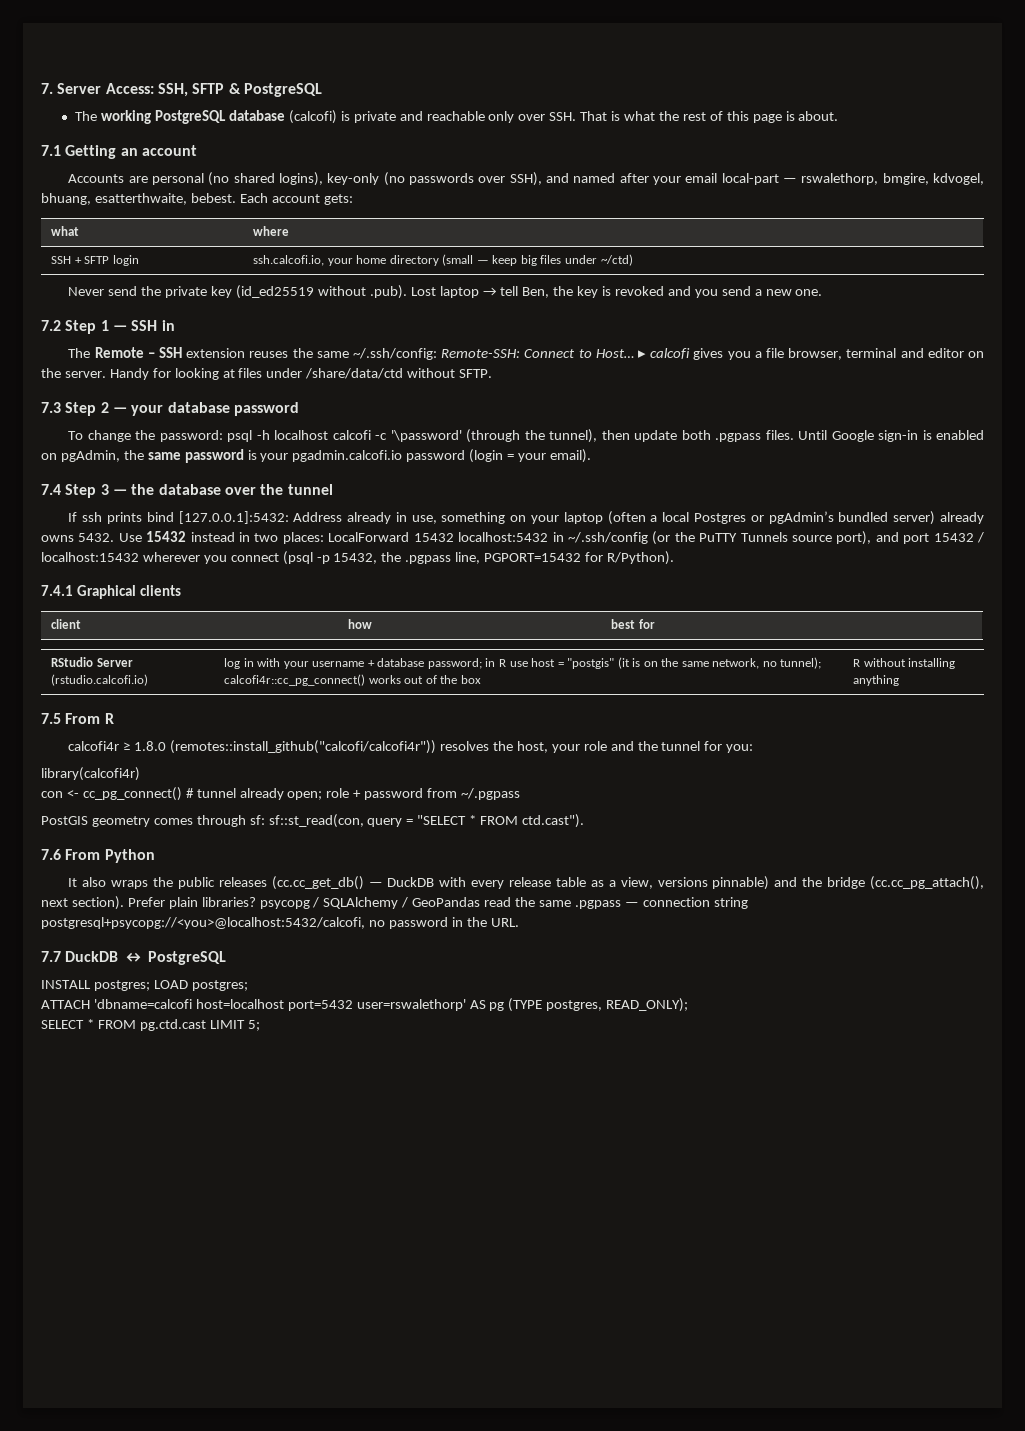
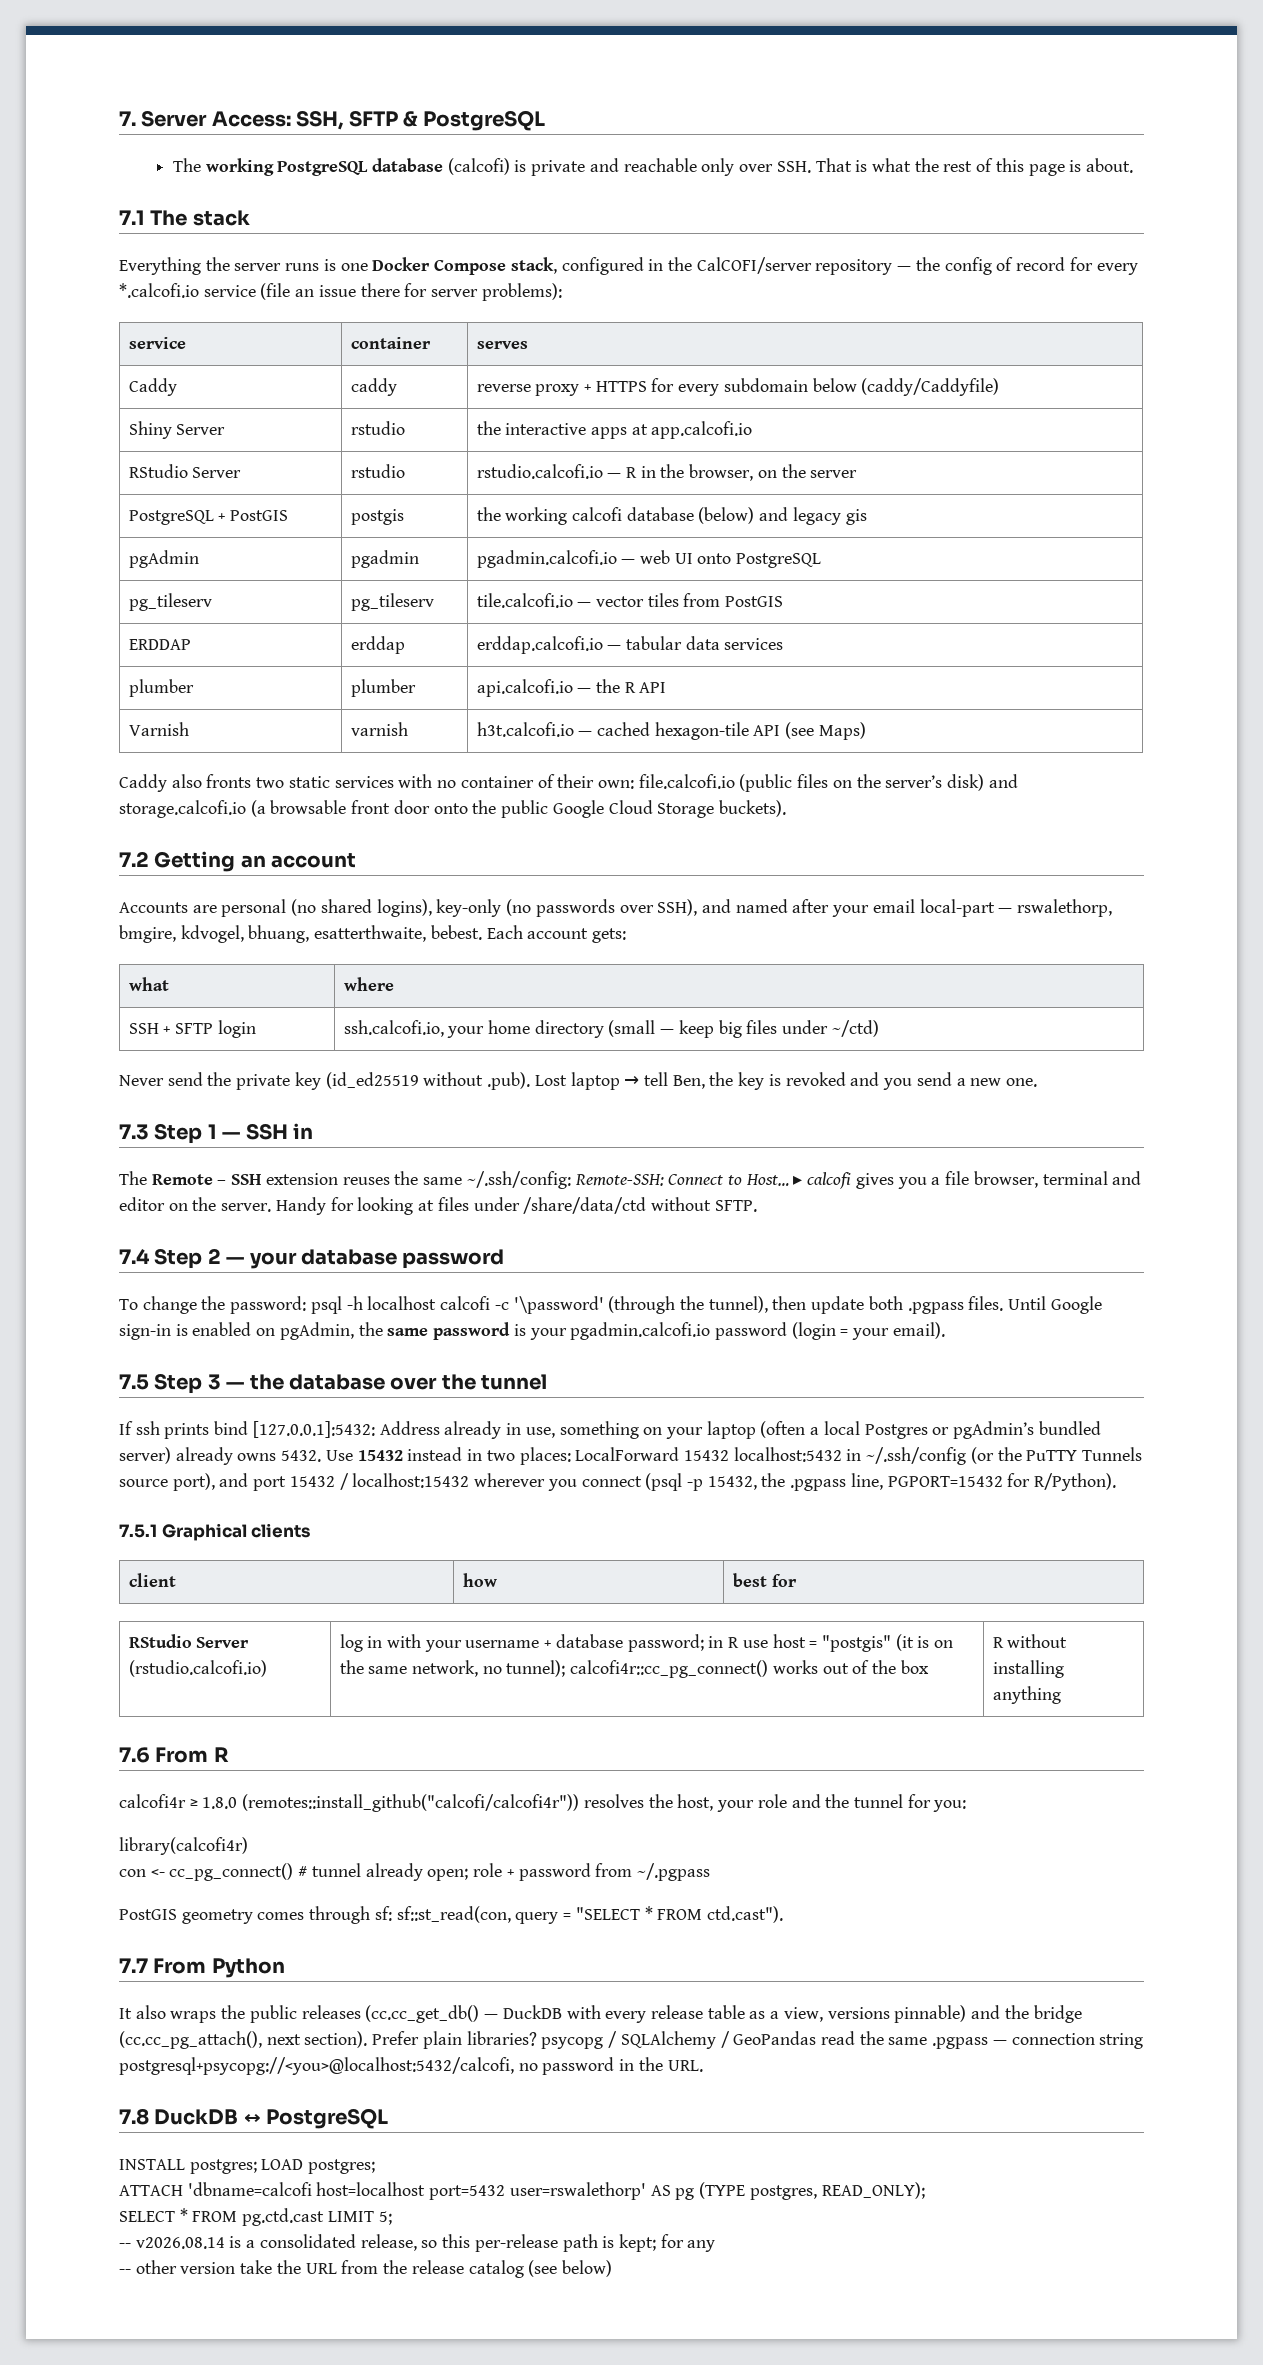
- 7.1 Getting an account
+ 7.1 The stack
+ Everything the server runs is one Docker Compose stack, configured in the CalCOFI/server repository — the config of record for every *.calcofi.io service (file an issue there for server problems):
+ service | container | serves
+ Caddy | caddy | reverse proxy + HTTPS for every subdomain below (caddy/Caddyfile)
+ Shiny Server | rstudio | the interactive apps at app.calcofi.io
+ RStudio Server | rstudio | rstudio.calcofi.io — R in the browser, on the server
+ PostgreSQL + PostGIS | postgis | the working calcofi database (below) and legacy gis
+ pgAdmin | pgadmin | pgadmin.calcofi.io — web UI onto PostgreSQL
+ pg_tileserv | pg_tileserv | tile.calcofi.io — vector tiles from PostGIS
+ ERDDAP | erddap | erddap.calcofi.io — tabular data services
+ plumber | plumber | api.calcofi.io — the R API
+ Varnish | varnish | h3t.calcofi.io — cached hexagon-tile API (see Maps)
+ Caddy also fronts two static services with no container of their own: file.calcofi.io (public files on the server’s disk) and storage.calcofi.io (a browsable front door onto the public Google Cloud Storage buckets).
+ 7.2 Getting an account
- 7.2 Step 1 — SSH in
+ 7.3 Step 1 — SSH in
- 7.3 Step 2 — your database password
+ 7.4 Step 2 — your database password
- 7.4 Step 3 — the database over the tunnel
+ 7.5 Step 3 — the database over the tunnel
- 7.4.1 Graphical clients
+ 7.5.1 Graphical clients
- 7.5 From R
+ 7.6 From R
- 7.6 From Python
+ 7.7 From Python
- 7.7 DuckDB ↔ PostgreSQL
+ 7.8 DuckDB ↔ PostgreSQL
+ -- v2026.08.14 is a consolidated release, so this per-release path is kept; for any
+ -- other version take the URL from the release catalog (see below)

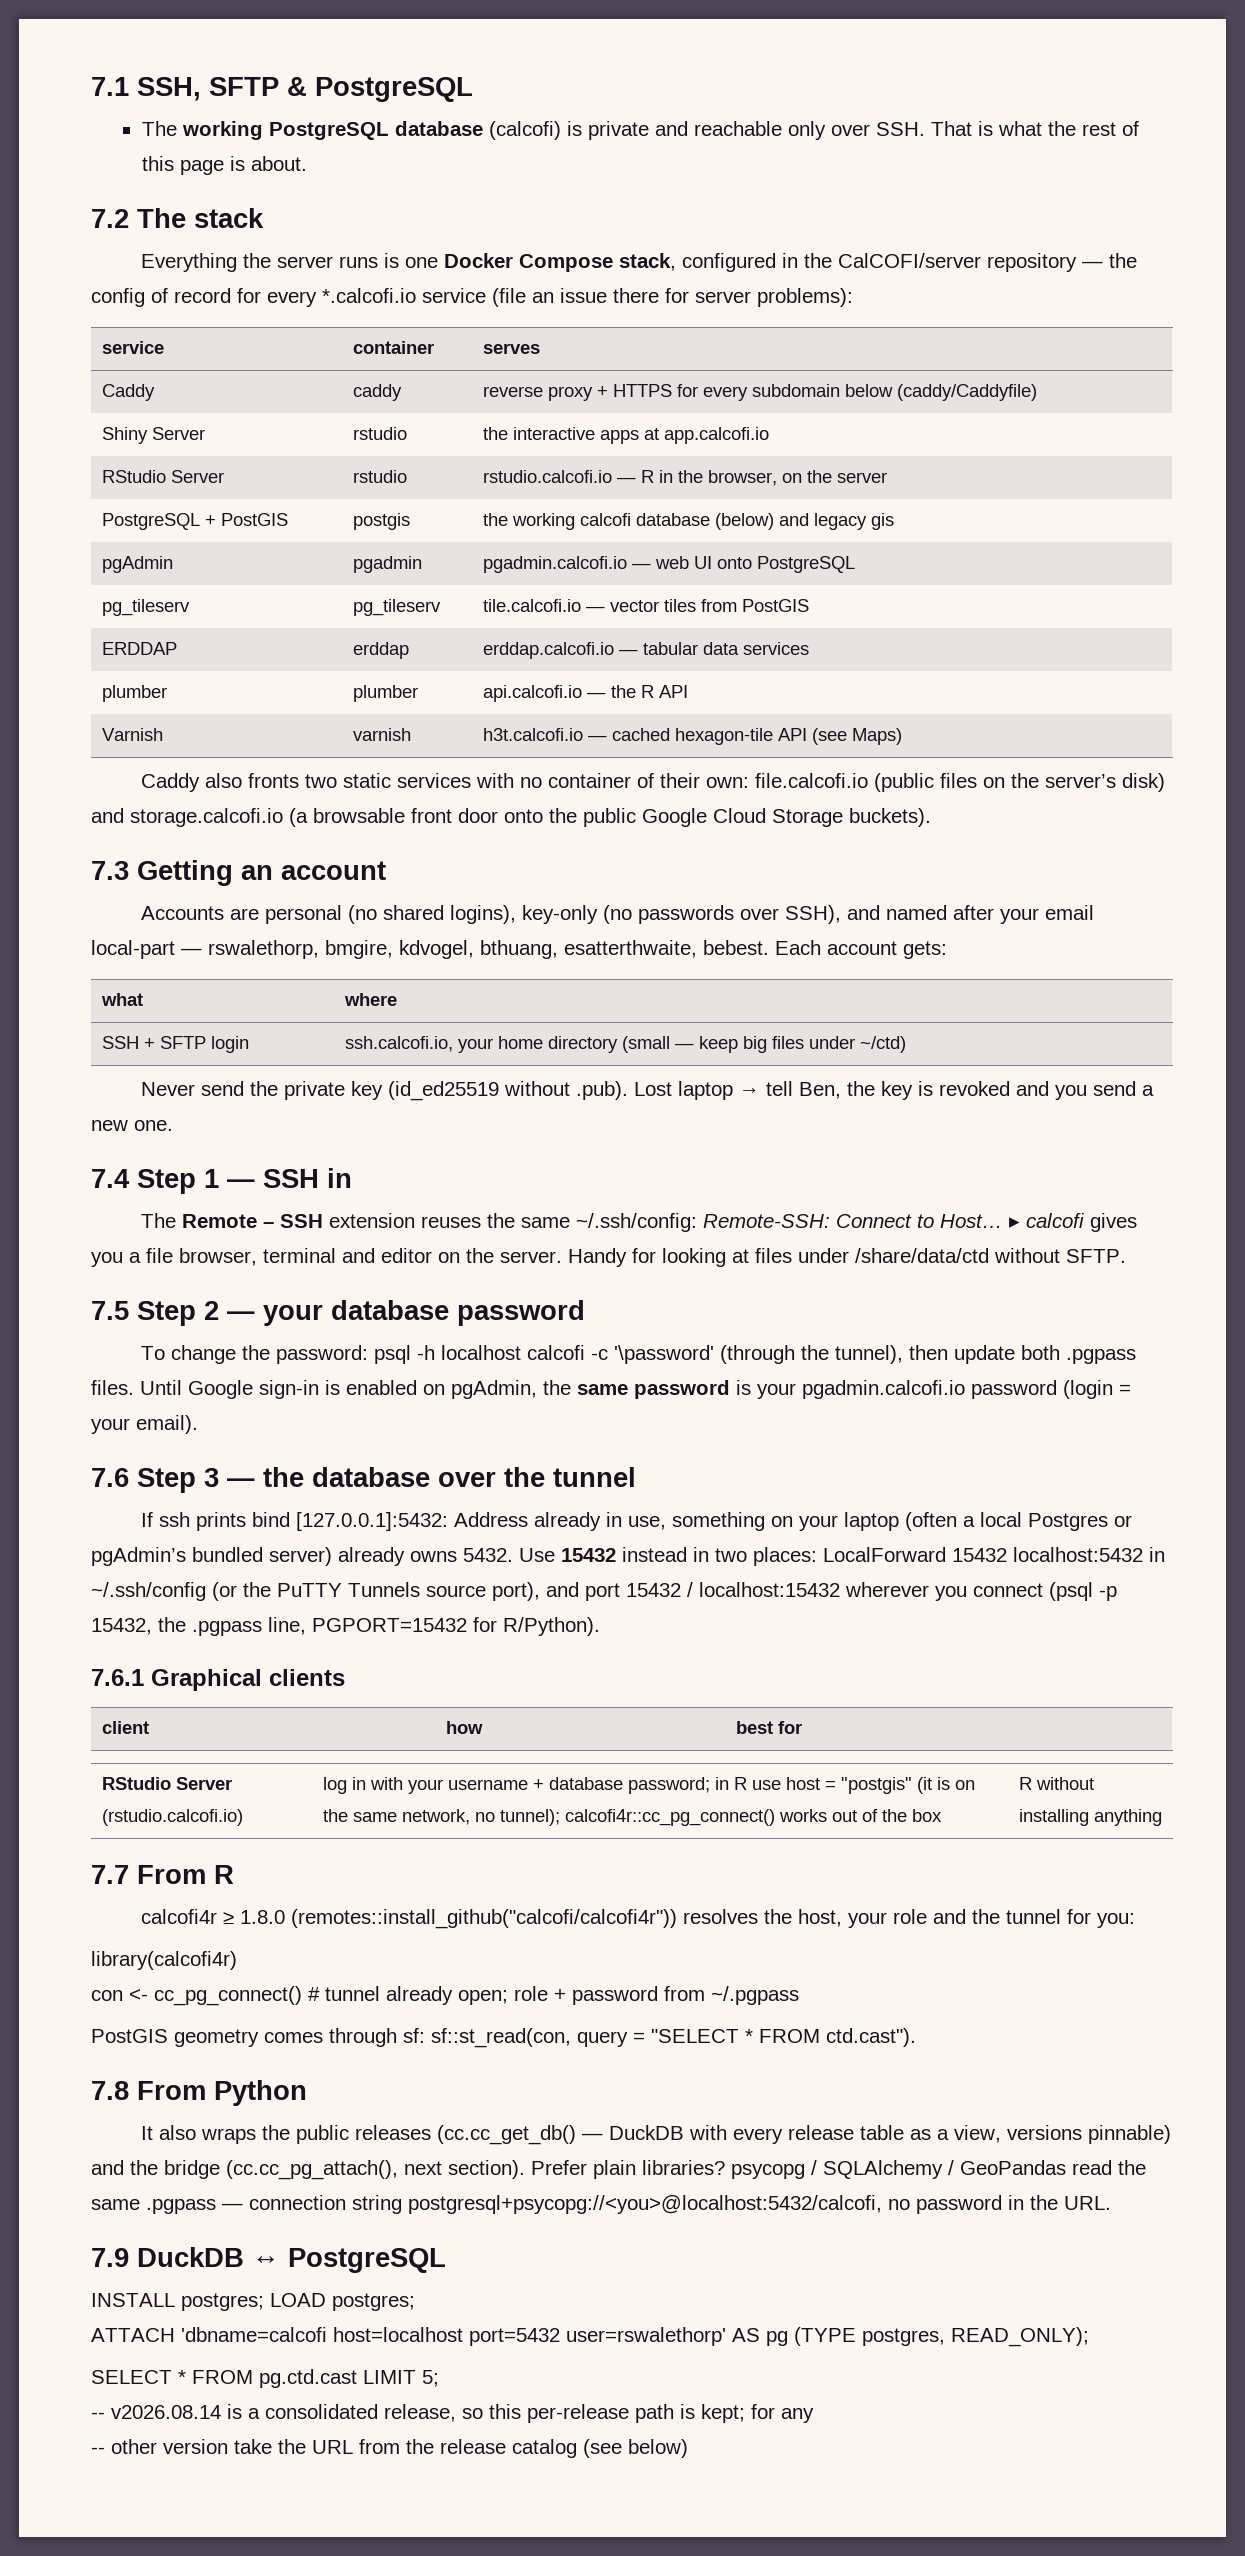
- 7. Server Access: SSH, SFTP & PostgreSQL
+ 7.1 SSH, SFTP & PostgreSQL
- 7.1 The stack
+ 7.2 The stack
- 7.2 Getting an account
+ 7.3 Getting an account
- Accounts are personal (no shared logins), key-only (no passwords over SSH), and named after your email local-part — rswalethorp, bmgire, kdvogel, bhuang, esatterthwaite, bebest.
+ Accounts are personal (no shared logins), key-only (no passwords over SSH), and named after your email local-part — rswalethorp, bmgire, kdvogel, bthuang, esatterthwaite, bebest.
- 7.3 Step 1 — SSH in
+ 7.4 Step 1 — SSH in
- 7.4 Step 2 — your database password
+ 7.5 Step 2 — your database password
- 7.5 Step 3 — the database over the tunnel
+ 7.6 Step 3 — the database over the tunnel
- 7.5.1 Graphical clients
+ 7.6.1 Graphical clients
- 7.6 From R
+ 7.7 From R
- 7.7 From Python
+ 7.8 From Python
- 7.8 DuckDB ↔ PostgreSQL
+ 7.9 DuckDB ↔ PostgreSQL

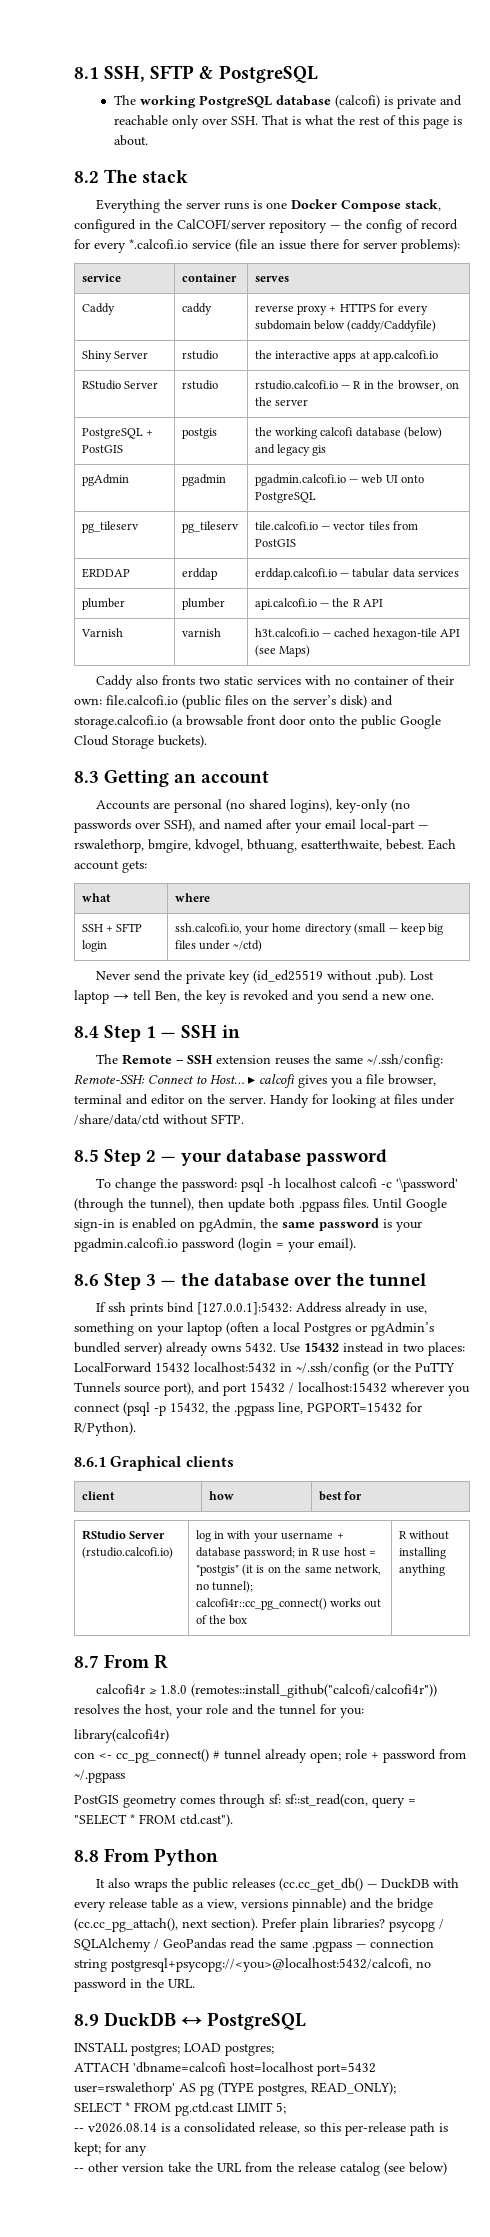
- 7.1 SSH, SFTP & PostgreSQL
+ 8.1 SSH, SFTP & PostgreSQL
- 7.2 The stack
+ 8.2 The stack
- 7.3 Getting an account
+ 8.3 Getting an account
- 7.4 Step 1 — SSH in
+ 8.4 Step 1 — SSH in
- 7.5 Step 2 — your database password
+ 8.5 Step 2 — your database password
- 7.6 Step 3 — the database over the tunnel
+ 8.6 Step 3 — the database over the tunnel
- 7.6.1 Graphical clients
+ 8.6.1 Graphical clients
- 7.7 From R
+ 8.7 From R
- 7.8 From Python
+ 8.8 From Python
- 7.9 DuckDB ↔ PostgreSQL
+ 8.9 DuckDB ↔ PostgreSQL

